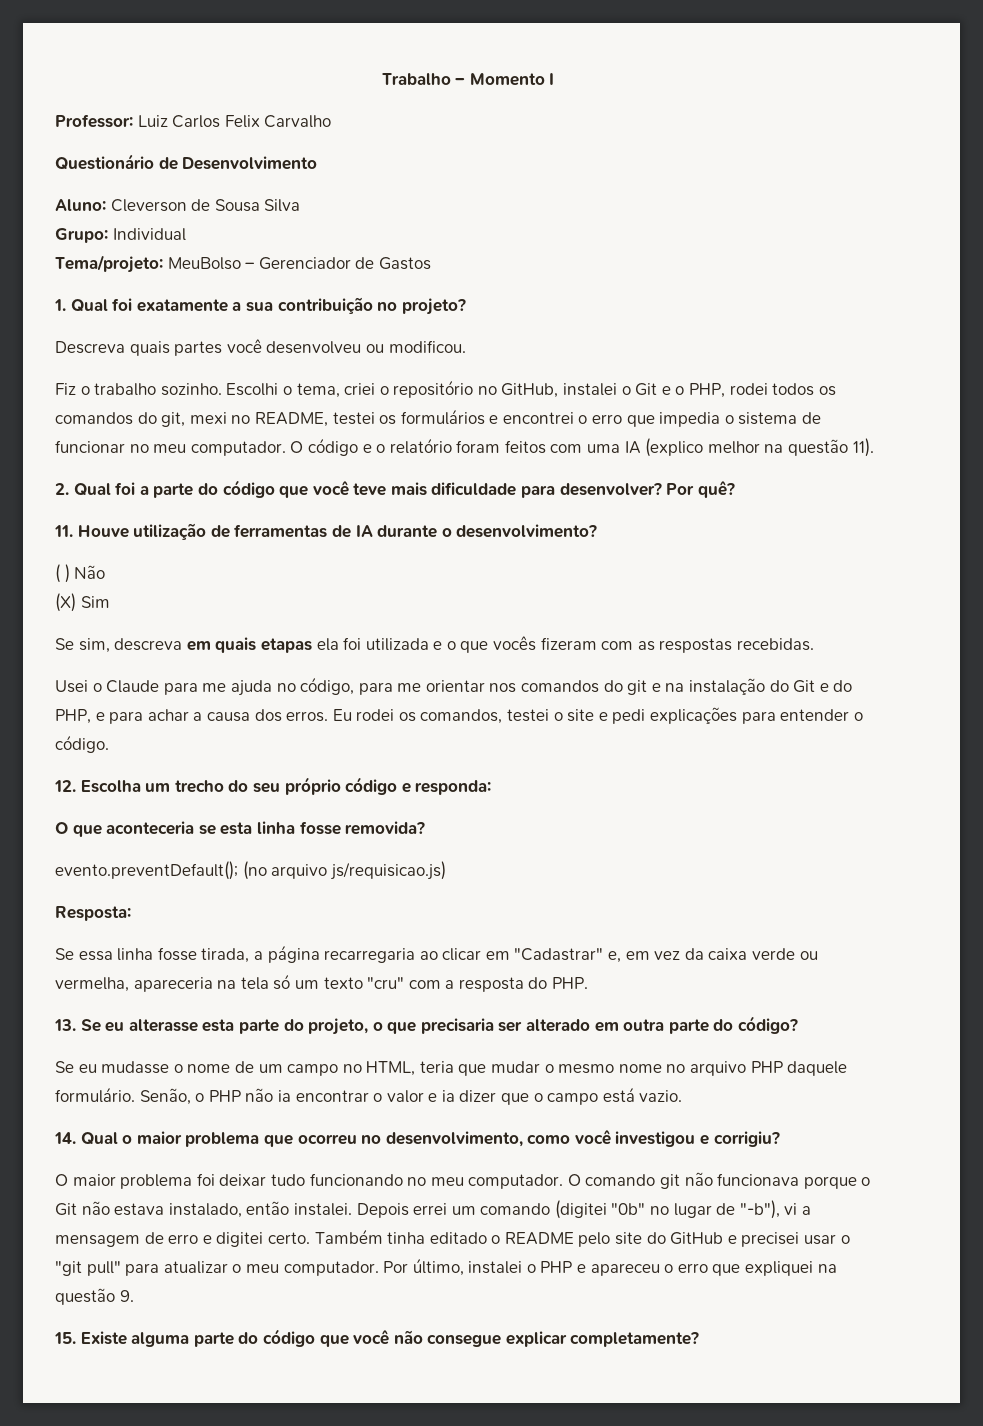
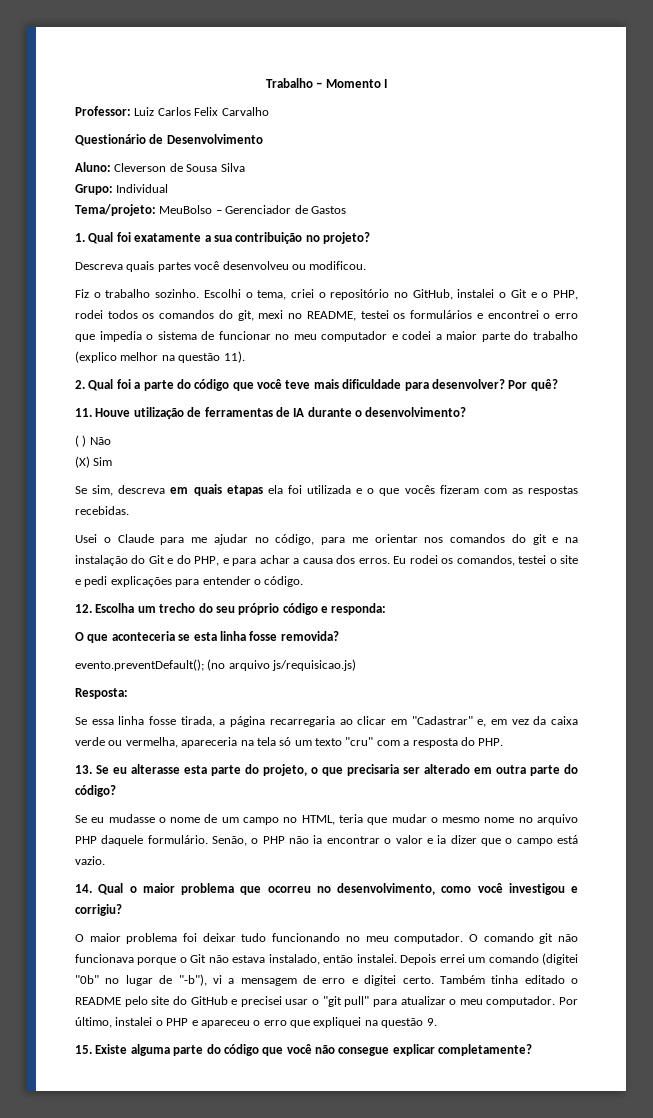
- Escolhi o tema, criei o repositório no GitHub, instalei o Git e o PHP, rodei todos os comandos do git, mexi no README, testei os formulários e encontrei o erro que impedia o sistema de funcionar no meu computador. O código e o relatório foram feitos com uma IA (explico melhor na questão 11).
+ Escolhi o tema, criei o repositório no GitHub, instalei o Git e o PHP, rodei todos os comandos do git, mexi no README, testei os formulários e encontrei o erro que impedia o sistema de funcionar no meu computador e codei a maior parte do trabalho (explico melhor na questão 11).
- Usei o Claude para me ajuda no código, para me orientar nos comandos do git e na instalação do Git e do PHP, e para achar a causa dos erros.
+ Usei o Claude para me ajudar no código, para me orientar nos comandos do git e na instalação do Git e do PHP, e para achar a causa dos erros.

